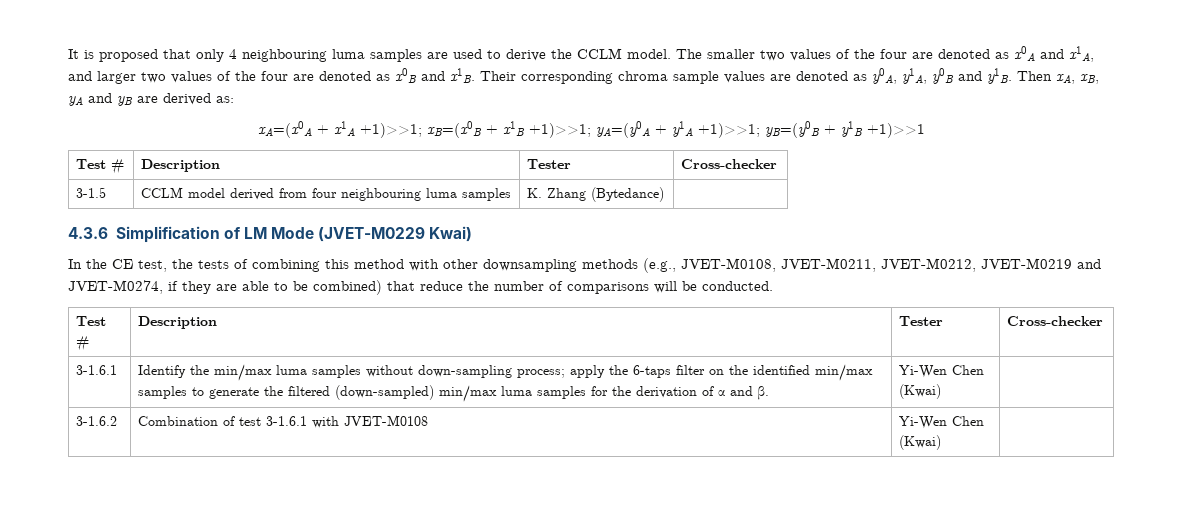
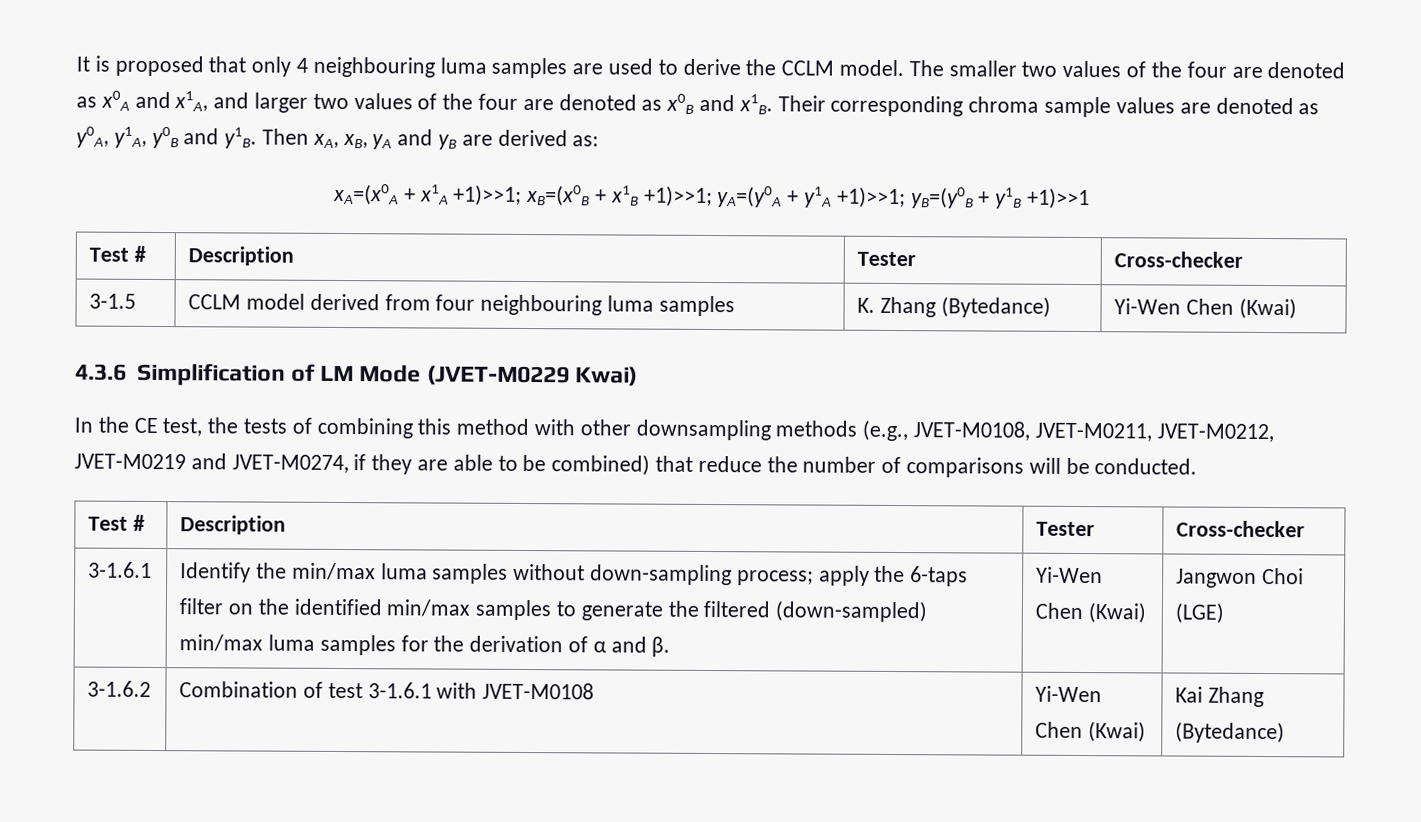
- 3-1.5 | CCLM model derived from four neighbouring luma samples | K. Zhang (Bytedance) |
+ 3-1.5 | CCLM model derived from four neighbouring luma samples | K. Zhang (Bytedance) | Yi-Wen Chen (Kwai)
- 3-1.6.1 | Identify the min/max luma samples without down-sampling process; apply the 6-taps filter on the identified min/max samples to generate the filtered (down-sampled) min/max luma samples for the derivation of α and β. | Yi-Wen Chen (Kwai) |
+ 3-1.6.1 | Identify the min/max luma samples without down-sampling process; apply the 6-taps filter on the identified min/max samples to generate the filtered (down-sampled) min/max luma samples for the derivation of α and β. | Yi-Wen Chen (Kwai) | Jangwon Choi (LGE)
- 3-1.6.2 | Combination of test 3-1.6.1 with JVET-M0108 | Yi-Wen Chen (Kwai) |
+ 3-1.6.2 | Combination of test 3-1.6.1 with JVET-M0108 | Yi-Wen Chen (Kwai) | Kai Zhang (Bytedance)

